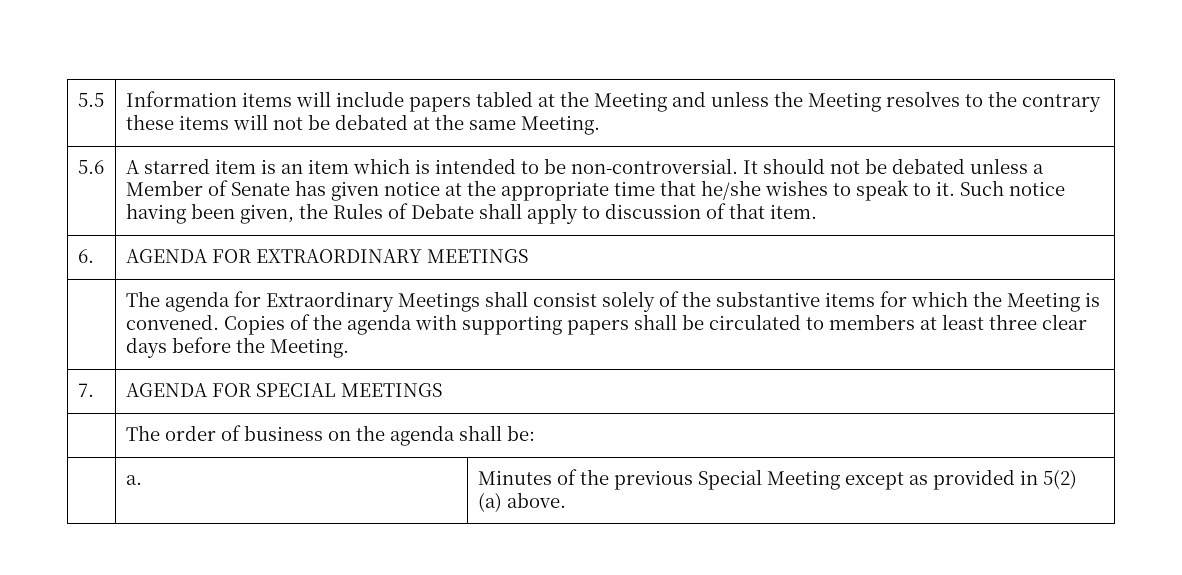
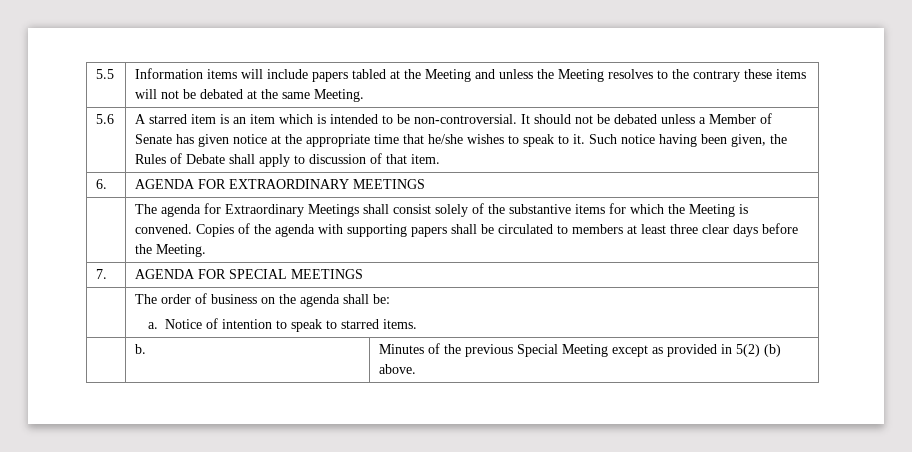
  | The order of business on the agenda shall be:
- | a. | Minutes of the previous Special Meeting except as provided in 5(2) (a) above.
+ a. Notice of intention to speak to starred items.
+ | b. | Minutes of the previous Special Meeting except as provided in 5(2) (b) above.

